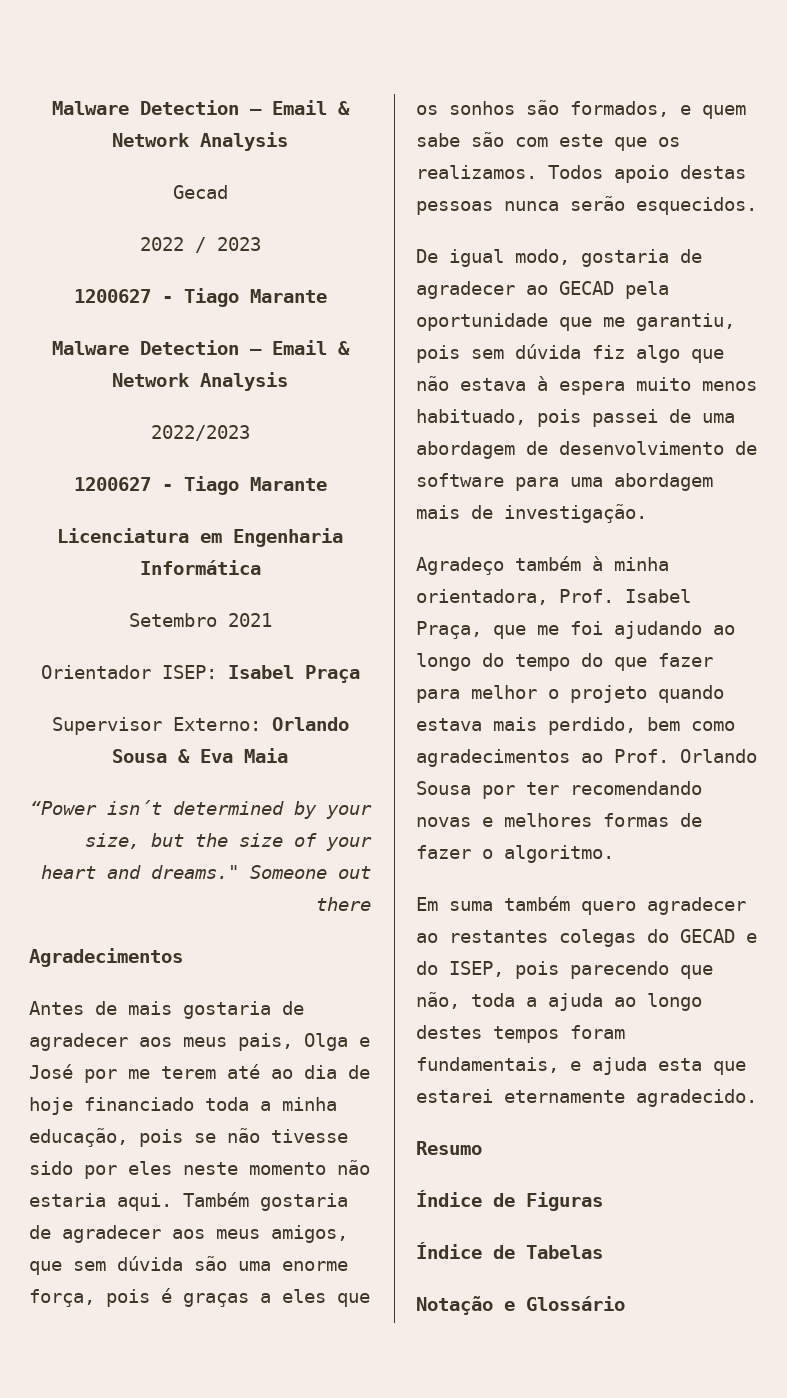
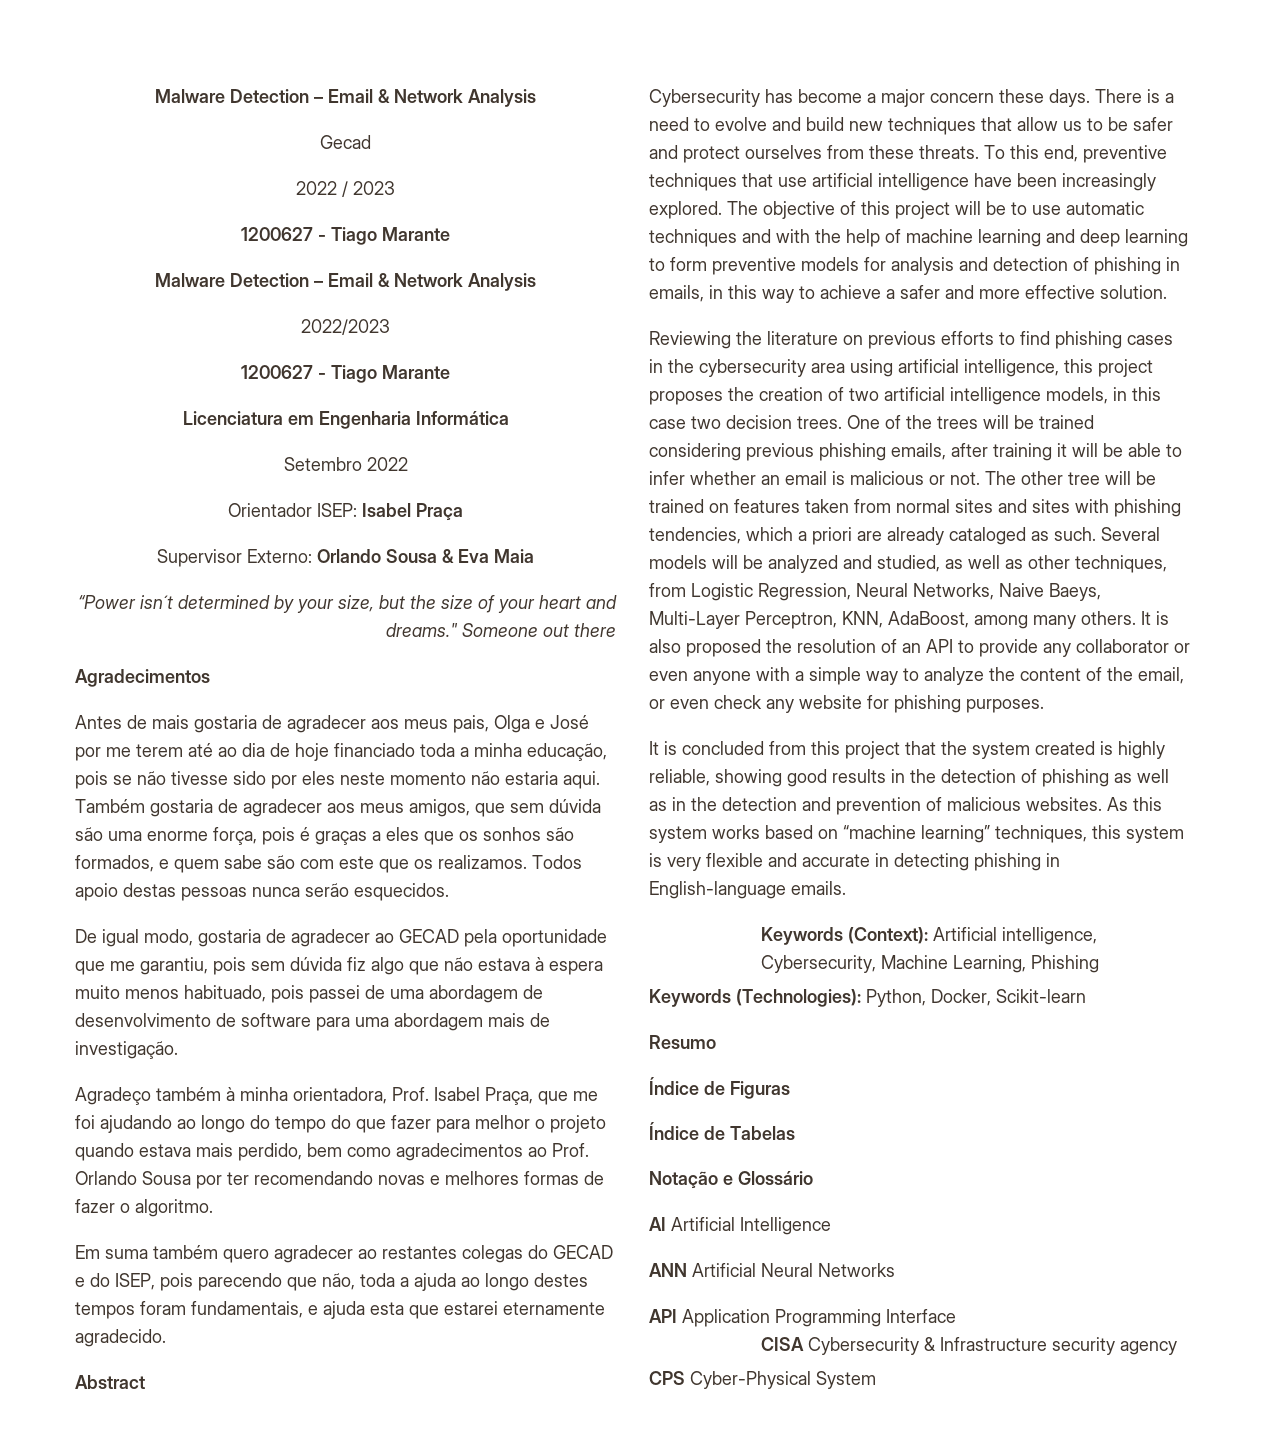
- Setembro 2021
+ Setembro 2022
+ Abstract
+ Cybersecurity has become a major concern these days. There is a need to evolve and build new techniques that allow us to be safer and protect ourselves from these threats. To this end, preventive techniques that use artificial intelligence have been increasingly explored. The objective of this project will be to use automatic techniques and with the help of machine learning and deep learning to form preventive models for analysis and detection of phishing in emails, in this way to achieve a safer and more effective solution.
+ Reviewing the literature on previous efforts to find phishing cases in the cybersecurity area using artificial intelligence, this project proposes the creation of two artificial intelligence models, in this case two decision trees. One of the trees will be trained considering previous phishing emails, after training it will be able to infer whether an email is malicious or not. The other tree will be trained on features taken from normal sites and sites with phishing tendencies, which a priori are already cataloged as such. Several models will be analyzed and studied, as well as other techniques, from Logistic Regression, Neural Networks, Naive Baeys, Multi-Layer Perceptron, KNN, AdaBoost, among many others. It is also proposed the resolution of an API to provide any collaborator or even anyone with a simple way to analyze the content of the email, or even check any website for phishing purposes.
+ It is concluded from this project that the system created is highly reliable, showing good results in the detection of phishing as well as in the detection and prevention of malicious websites. As this system works based on “machine learning” techniques, this system is very flexible and accurate in detecting phishing in English-language emails.
+ Keywords (Context): Artificial intelligence, Cybersecurity, Machine Learning, Phishing
+ Keywords (Technologies): Python, Docker, Scikit-learn
+ AI Artificial Intelligence
+ ANN Artificial Neural Networks
+ API Application Programming Interface
+ CISA Cybersecurity & Infrastructure security agency
+ CPS Cyber-Physical System

